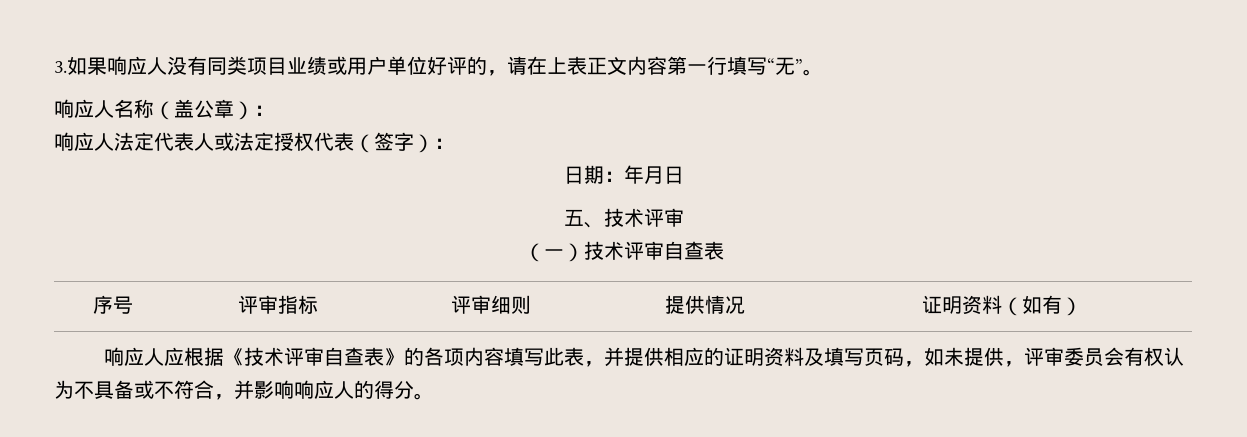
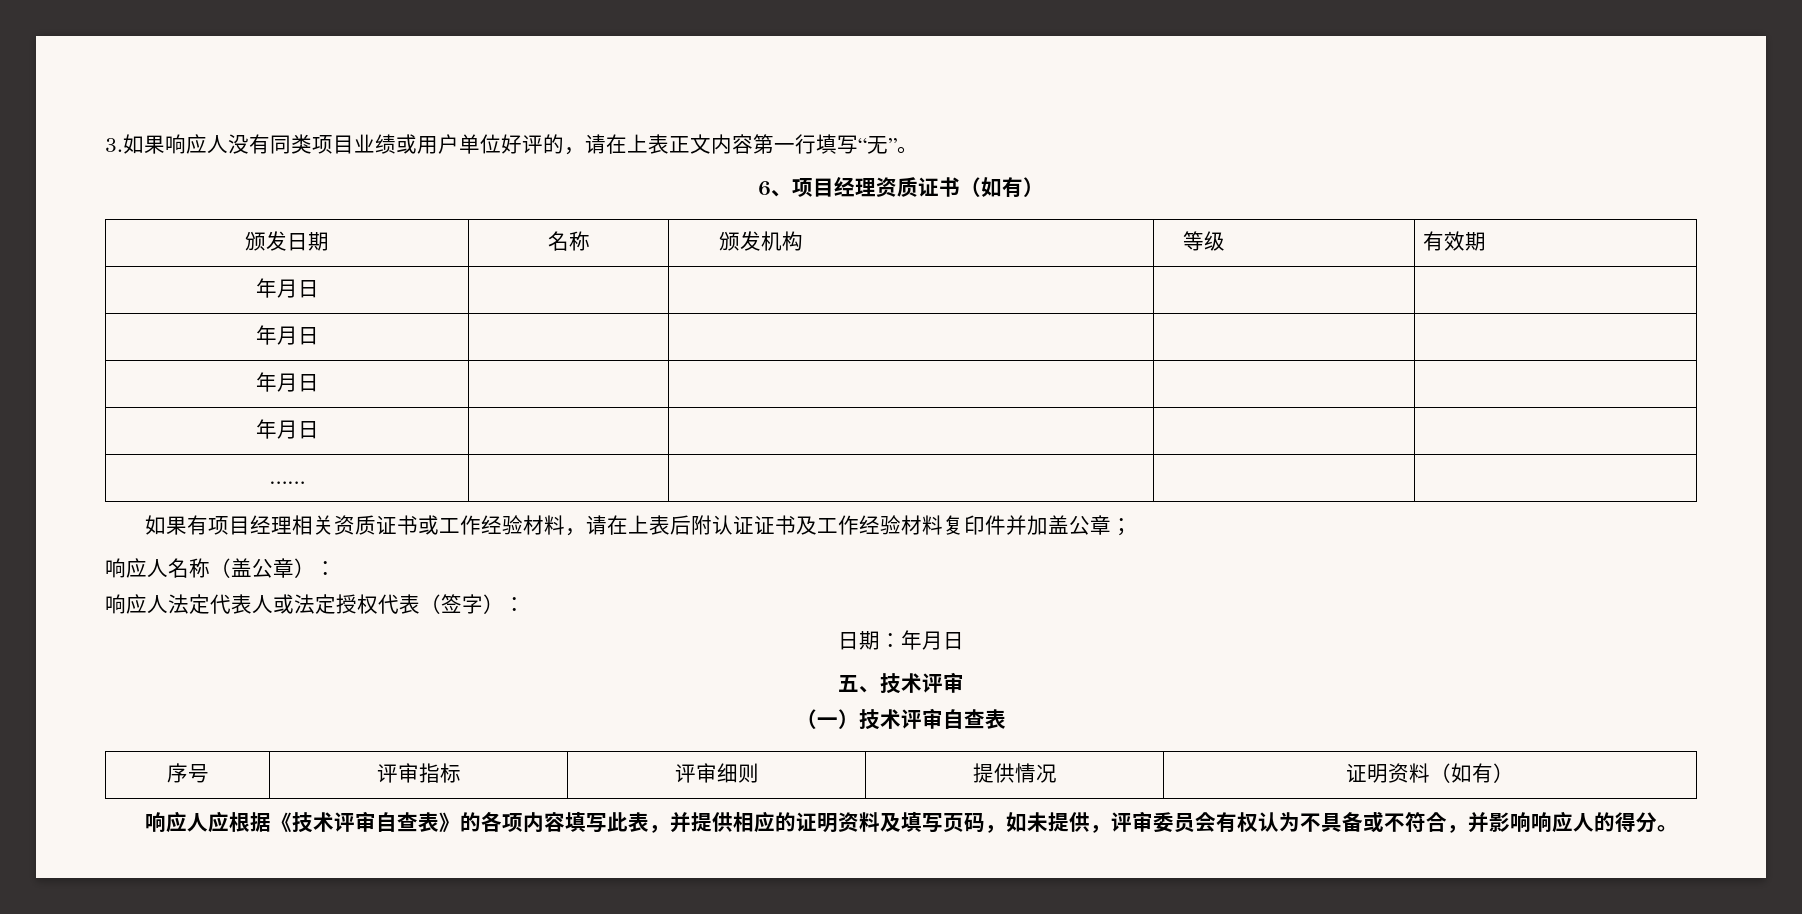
+ 6、项目经理资质证书（如有）
+ 颁发日期 | 名称 | 颁发机构 | 等级 | 有效期
+ 年月日 | | | |
+ 年月日 | | | |
+ 年月日 | | | |
+ 年月日 | | | |
+ …… | | | |
+ 如果有项目经理相关资质证书或工作经验材料，请在上表后附认证证书及工作经验材料复印件并加盖公章；

